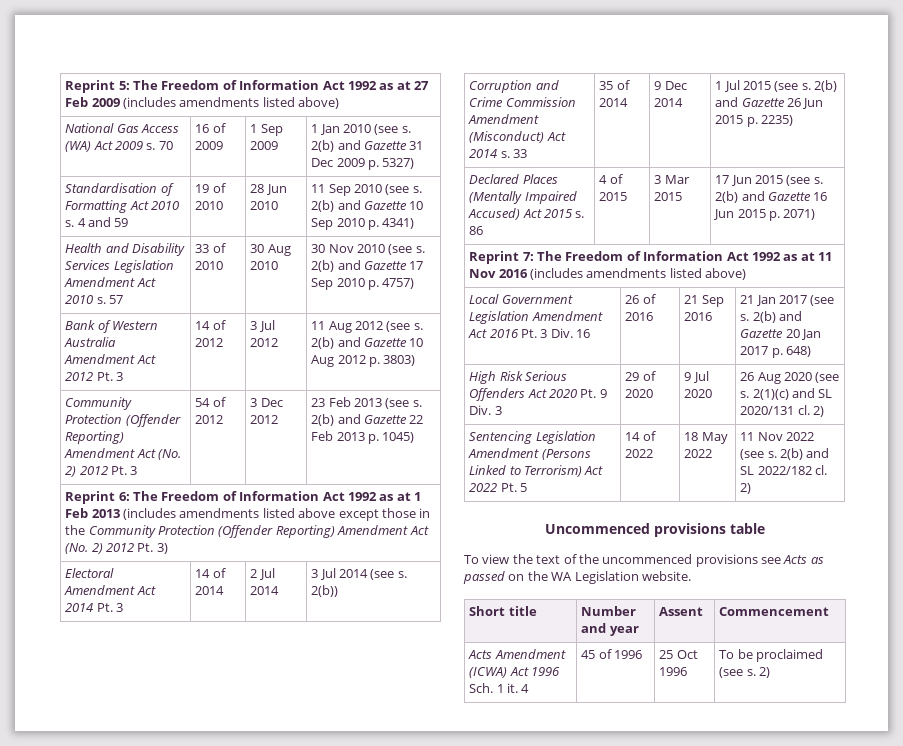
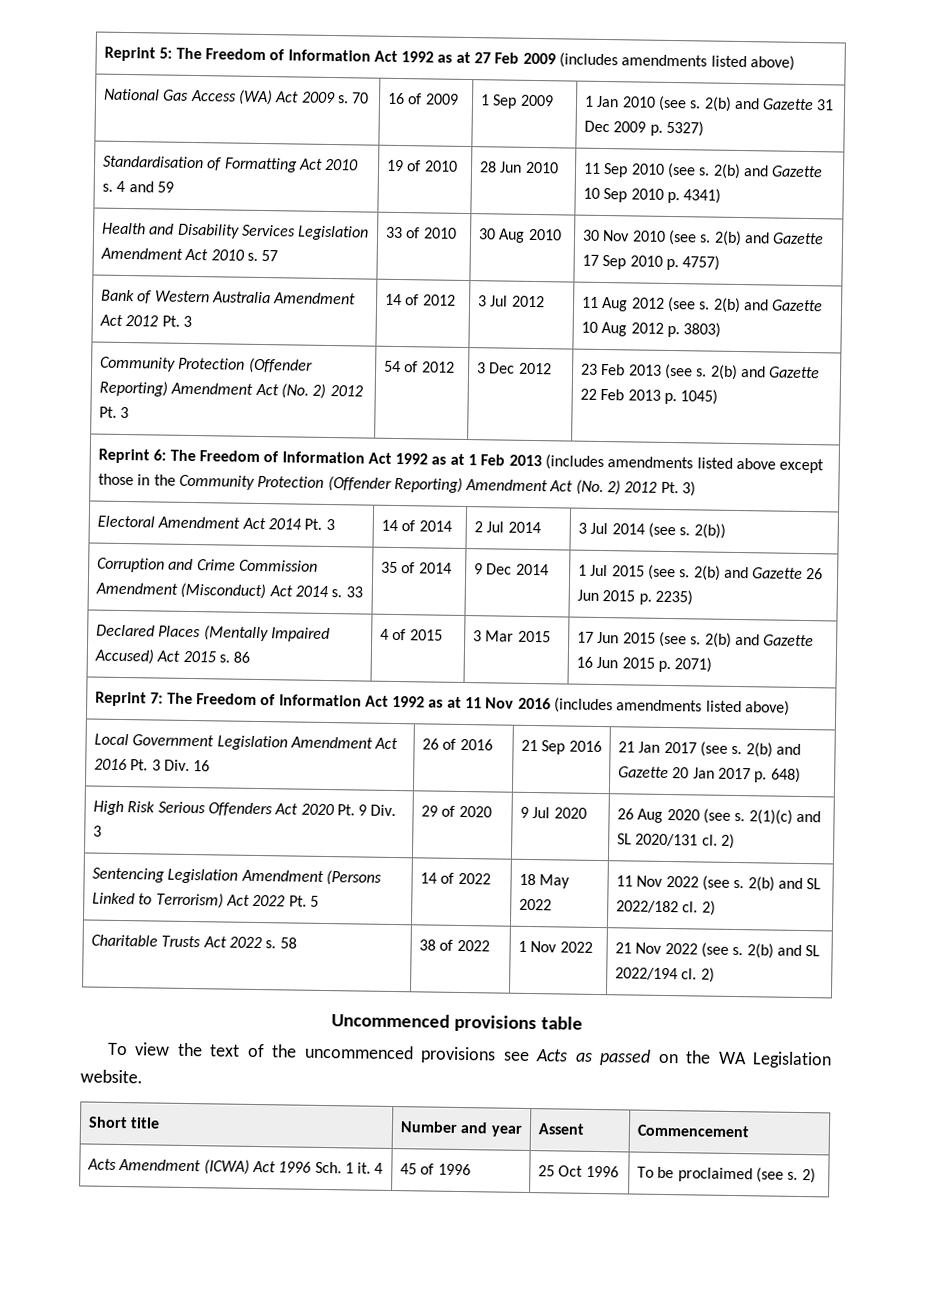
+ Charitable Trusts Act 2022 s. 58 | 38 of 2022 | 1 Nov 2022 | 21 Nov 2022 (see s. 2(b) and SL 2022/194 cl. 2)

